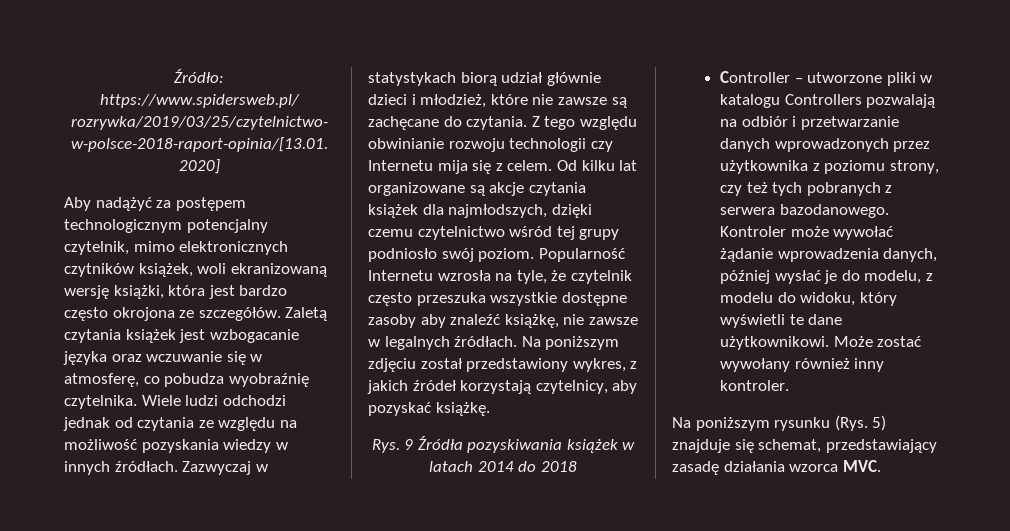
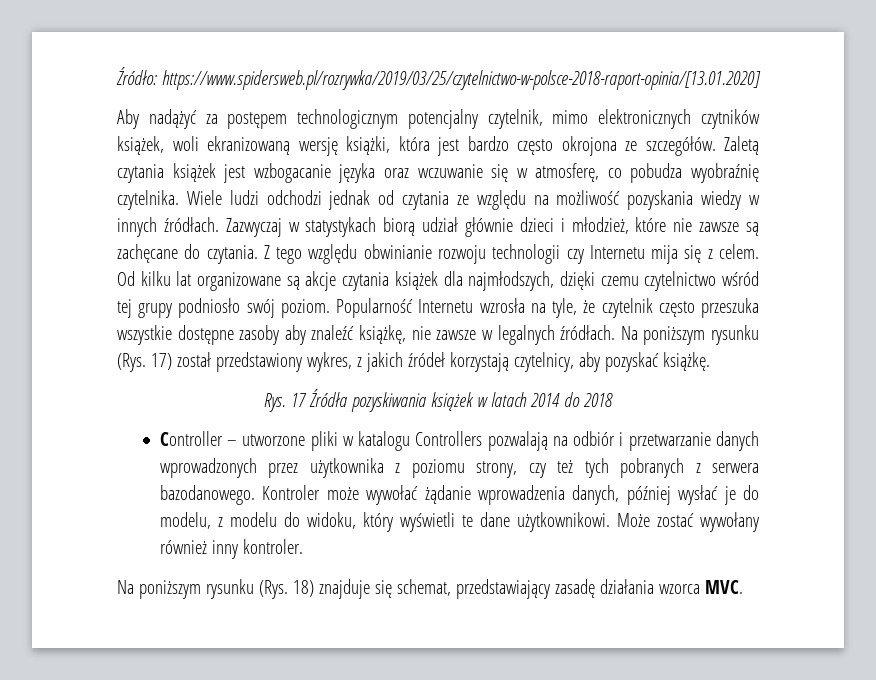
- Na poniższym zdjęciu został przedstawiony wykres, z jakich źródeł korzystają czytelnicy, aby pozyskać książkę.
+ Na poniższym rysunku (Rys. 17) został przedstawiony wykres, z jakich źródeł korzystają czytelnicy, aby pozyskać książkę.
- Rys. 9 Źródła pozyskiwania książek w latach 2014 do 2018
+ Rys. 17 Źródła pozyskiwania książek w latach 2014 do 2018
- Na poniższym rysunku (Rys. 5) znajduje się schemat, przedstawiający zasadę działania wzorca MVC.
+ Na poniższym rysunku (Rys. 18) znajduje się schemat, przedstawiający zasadę działania wzorca MVC.

